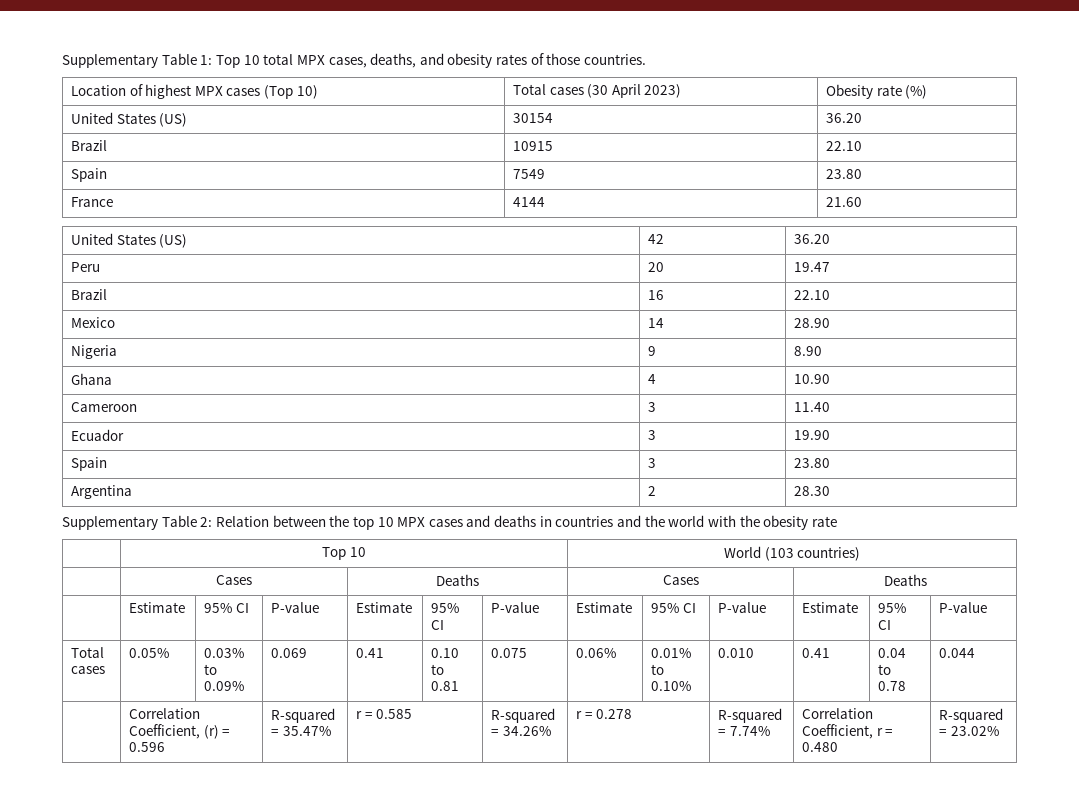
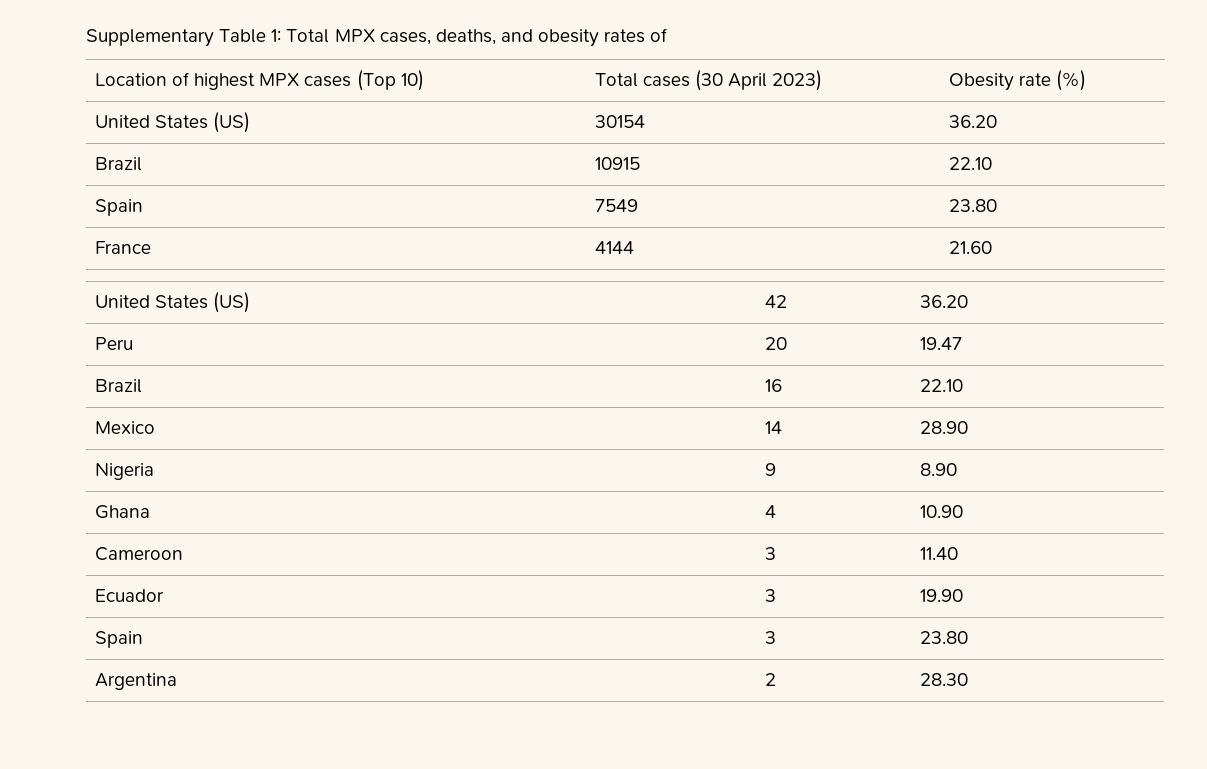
- Supplementary Table 1: Top 10 total MPX cases, deaths, and obesity rates of those countries.
+ Supplementary Table 1: Total MPX cases, deaths, and obesity rates of
- Supplementary Table 2: Relation between the top 10 MPX cases and deaths in countries and the world with the obesity rate
- | Top 10 | World (103 countries)
- | Cases | Deaths | Cases | Deaths
- | Estimate | 95% CI | P-value | Estimate | 95% CI | P-value | Estimate | 95% CI | P-value | Estimate | 95% CI | P-value
- Total cases | 0.05% | 0.03% to 0.09% | 0.069 | 0.41 | 0.10 to 0.81 | 0.075 | 0.06% | 0.01% to 0.10% | 0.010 | 0.41 | 0.04 to 0.78 | 0.044
- | Correlation Coefficient, (r) = 0.596 | R-squared = 35.47% | r = 0.585 | R-squared = 34.26% | r = 0.278 | R-squared = 7.74% | Correlation Coefficient, r = 0.480 | R-squared = 23.02%

